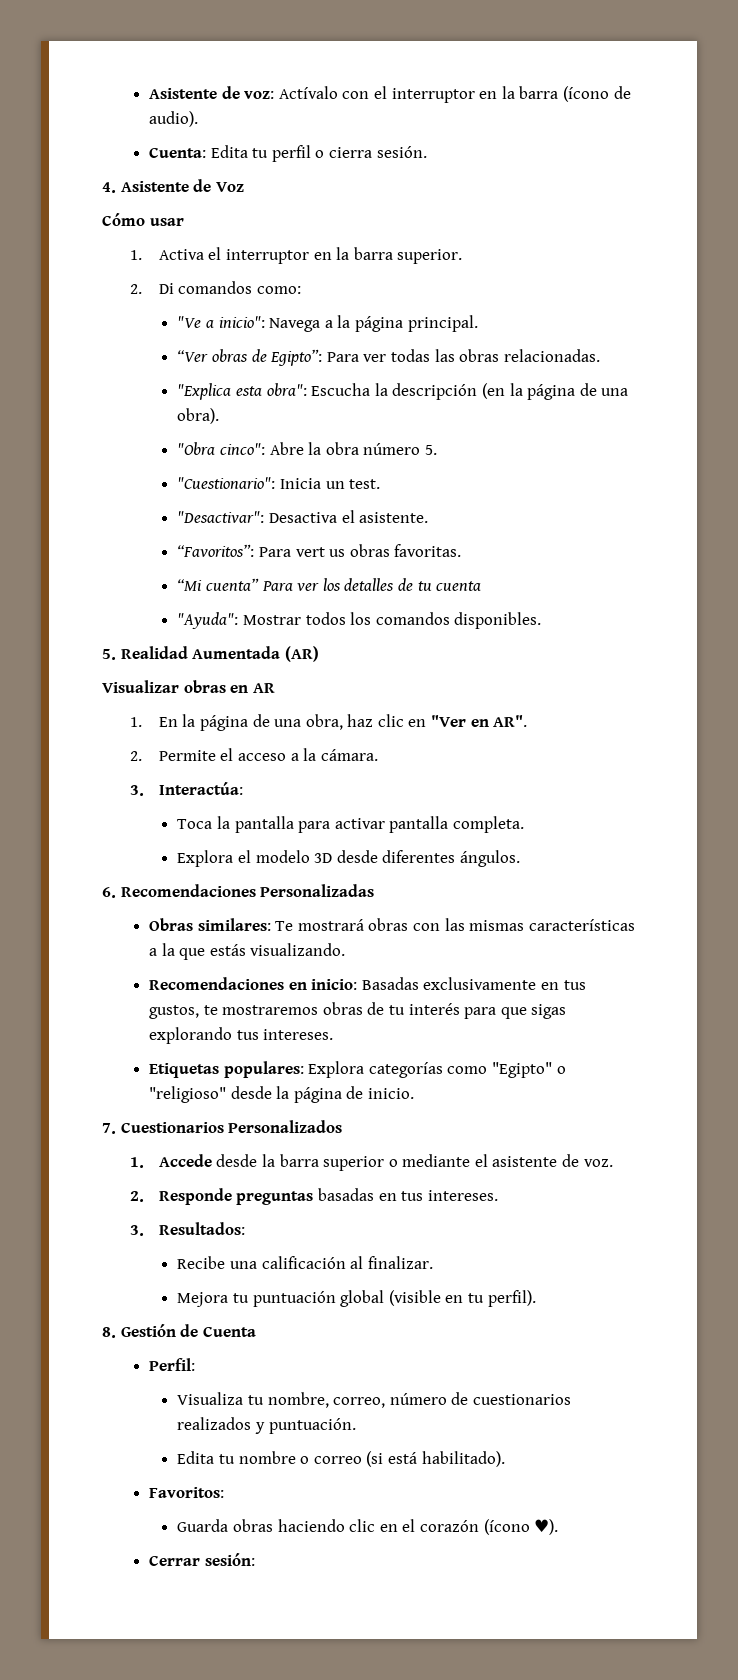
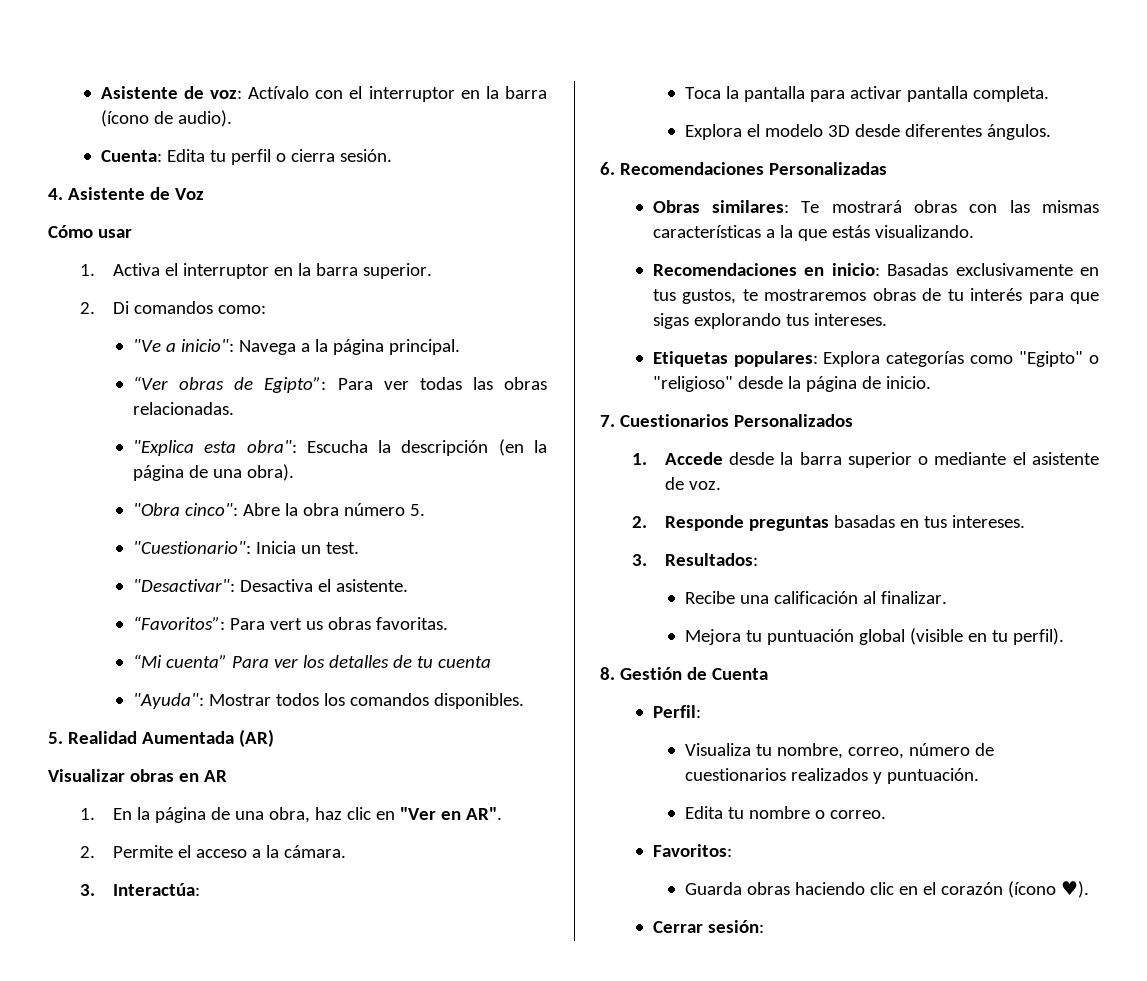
- Edita tu nombre o correo (si está habilitado).
+ Edita tu nombre o correo.

